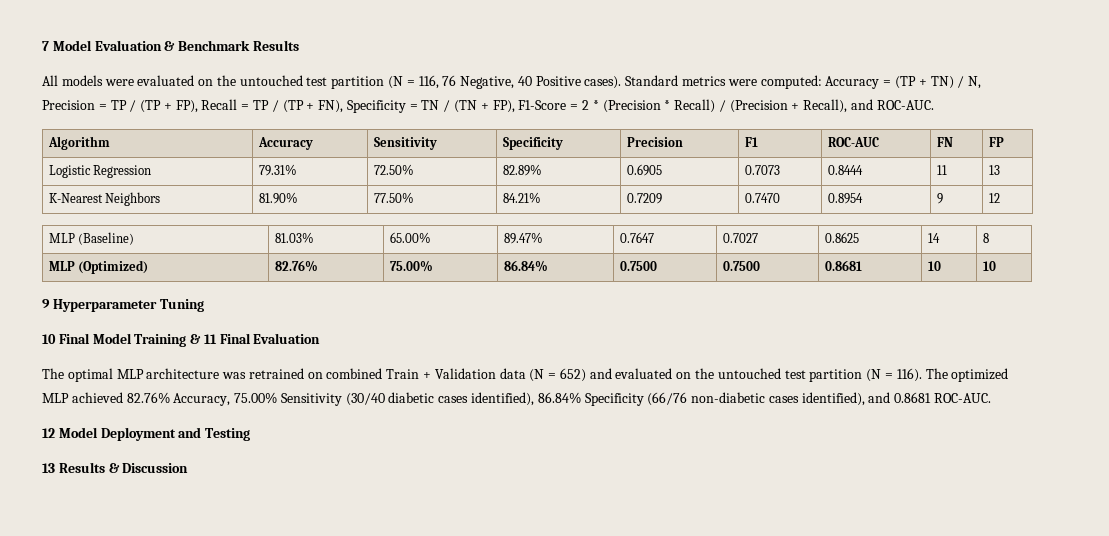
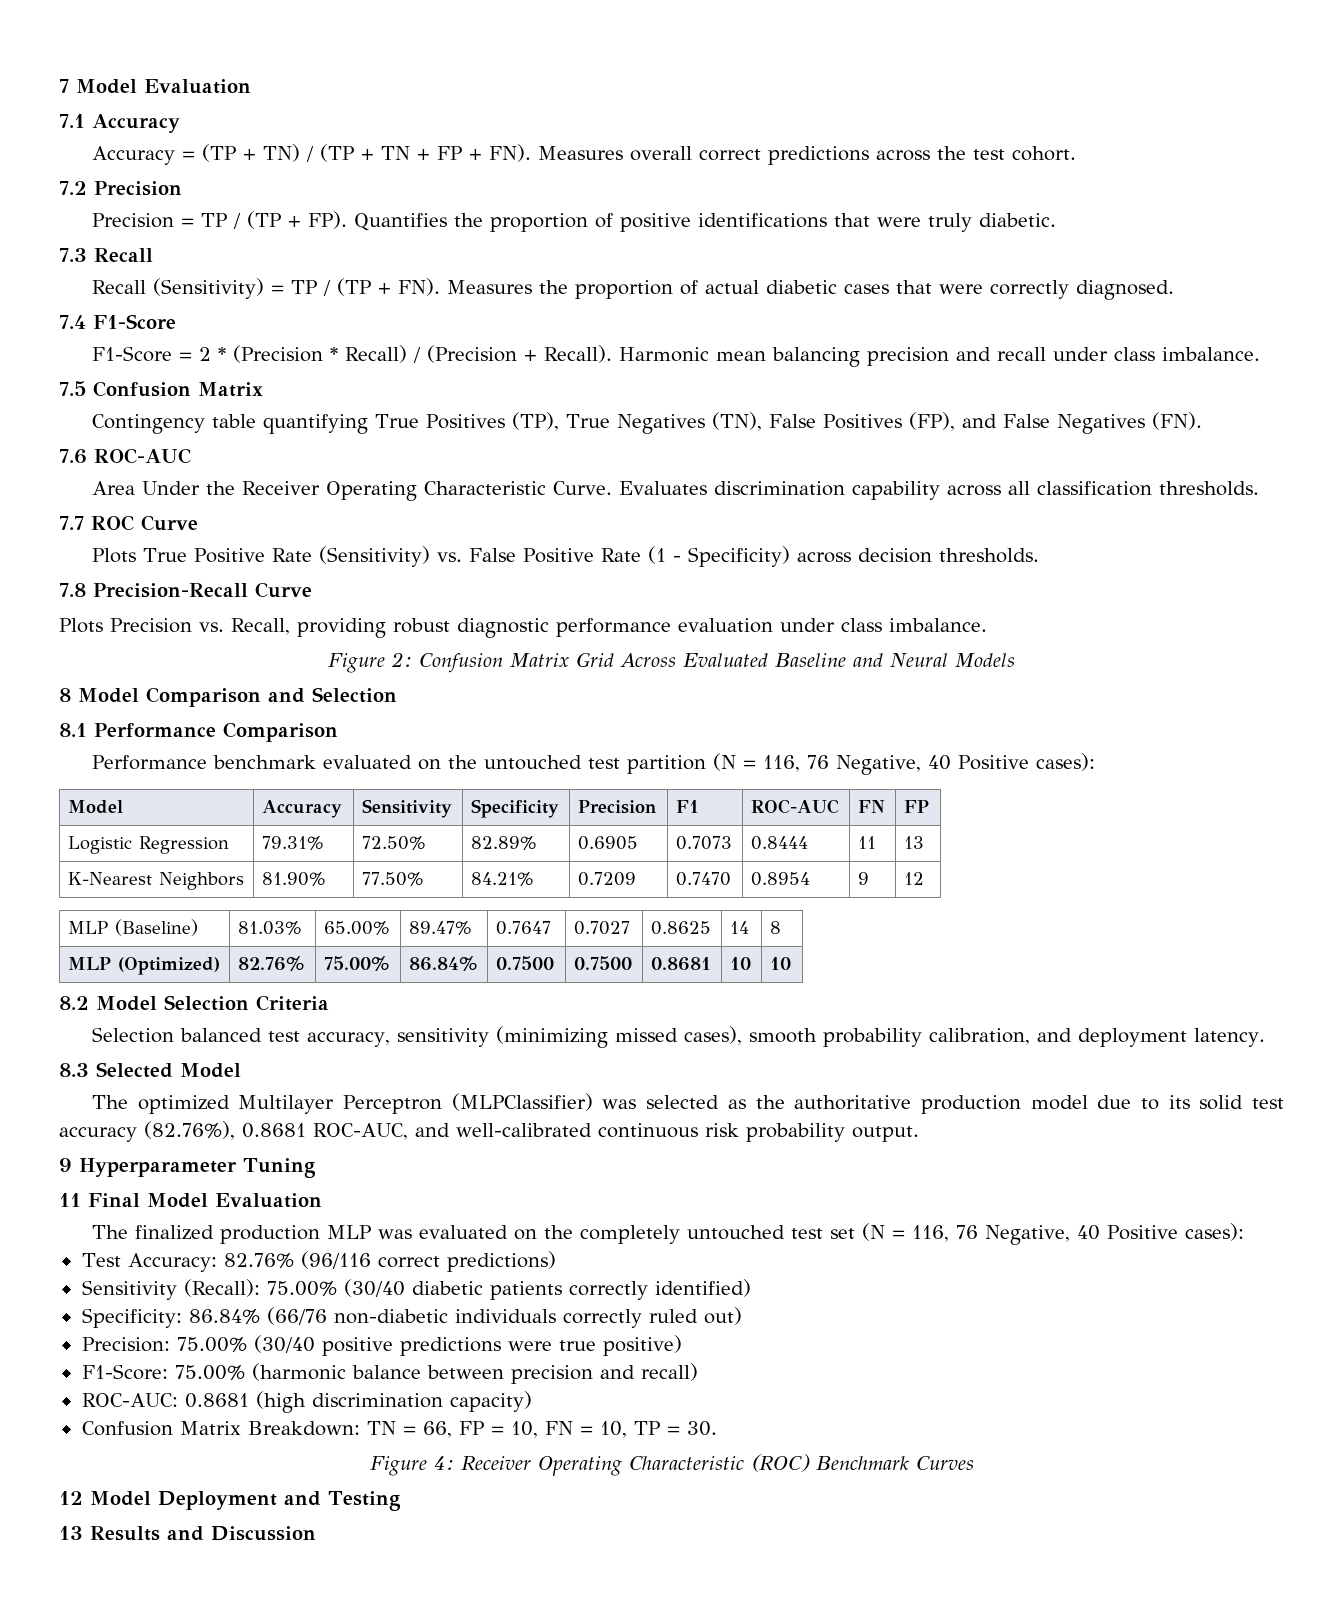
- 7 Model Evaluation & Benchmark Results
- All models were evaluated on the untouched test partition (N = 116, 76 Negative, 40 Positive cases). Standard metrics were computed: Accuracy = (TP + TN) / N, Precision = TP / (TP + FP), Recall = TP / (TP + FN), Specificity = TN / (TN + FP), F1-Score = 2 * (Precision * Recall) / (Precision + Recall), and ROC-AUC.
- Algorithm | Accuracy | Sensitivity | Specificity | Precision | F1 | ROC-AUC | FN | FP
+ 7 Model Evaluation
+ 7.1 Accuracy
+ Accuracy = (TP + TN) / (TP + TN + FP + FN). Measures overall correct predictions across the test cohort.
+ 7.2 Precision
+ Precision = TP / (TP + FP). Quantifies the proportion of positive identifications that were truly diabetic.
+ 7.3 Recall
+ Recall (Sensitivity) = TP / (TP + FN). Measures the proportion of actual diabetic cases that were correctly diagnosed.
+ 7.4 F1-Score
+ F1-Score = 2 * (Precision * Recall) / (Precision + Recall). Harmonic mean balancing precision and recall under class imbalance.
+ 7.5 Confusion Matrix
+ Contingency table quantifying True Positives (TP), True Negatives (TN), False Positives (FP), and False Negatives (FN).
+ 7.6 ROC-AUC
+ Area Under the Receiver Operating Characteristic Curve. Evaluates discrimination capability across all classification thresholds.
+ 7.7 ROC Curve
+ Plots True Positive Rate (Sensitivity) vs. False Positive Rate (1 - Specificity) across decision thresholds.
+ 7.8 Precision-Recall Curve
+ Plots Precision vs. Recall, providing robust diagnostic performance evaluation under class imbalance.
+ Figure 2: Confusion Matrix Grid Across Evaluated Baseline and Neural Models
+ 8 Model Comparison and Selection
+ 8.1 Performance Comparison
+ Performance benchmark evaluated on the untouched test partition (N = 116, 76 Negative, 40 Positive cases):
+ Model | Accuracy | Sensitivity | Specificity | Precision | F1 | ROC-AUC | FN | FP
+ 8.2 Model Selection Criteria
+ Selection balanced test accuracy, sensitivity (minimizing missed cases), smooth probability calibration, and deployment latency.
+ 8.3 Selected Model
+ The optimized Multilayer Perceptron (MLPClassifier) was selected as the authoritative production model due to its solid test accuracy (82.76%), 0.8681 ROC-AUC, and well-calibrated continuous risk probability output.
- 10 Final Model Training & 11 Final Evaluation
- The optimal MLP architecture was retrained on combined Train + Validation data (N = 652) and evaluated on the untouched test partition (N = 116). The optimized MLP achieved 82.76% Accuracy, 75.00% Sensitivity (30/40 diabetic cases identified), 86.84% Specificity (66/76 non-diabetic cases identified), and 0.8681 ROC-AUC.
+ 11 Final Model Evaluation
+ The finalized production MLP was evaluated on the completely untouched test set (N = 116, 76 Negative, 40 Positive cases):
+ Test Accuracy: 82.76% (96/116 correct predictions)
+ Sensitivity (Recall): 75.00% (30/40 diabetic patients correctly identified)
+ Specificity: 86.84% (66/76 non-diabetic individuals correctly ruled out)
+ Precision: 75.00% (30/40 positive predictions were true positive)
+ F1-Score: 75.00% (harmonic balance between precision and recall)
+ ROC-AUC: 0.8681 (high discrimination capacity)
+ Confusion Matrix Breakdown: TN = 66, FP = 10, FN = 10, TP = 30.
+ Figure 4: Receiver Operating Characteristic (ROC) Benchmark Curves
- 13 Results & Discussion
+ 13 Results and Discussion

